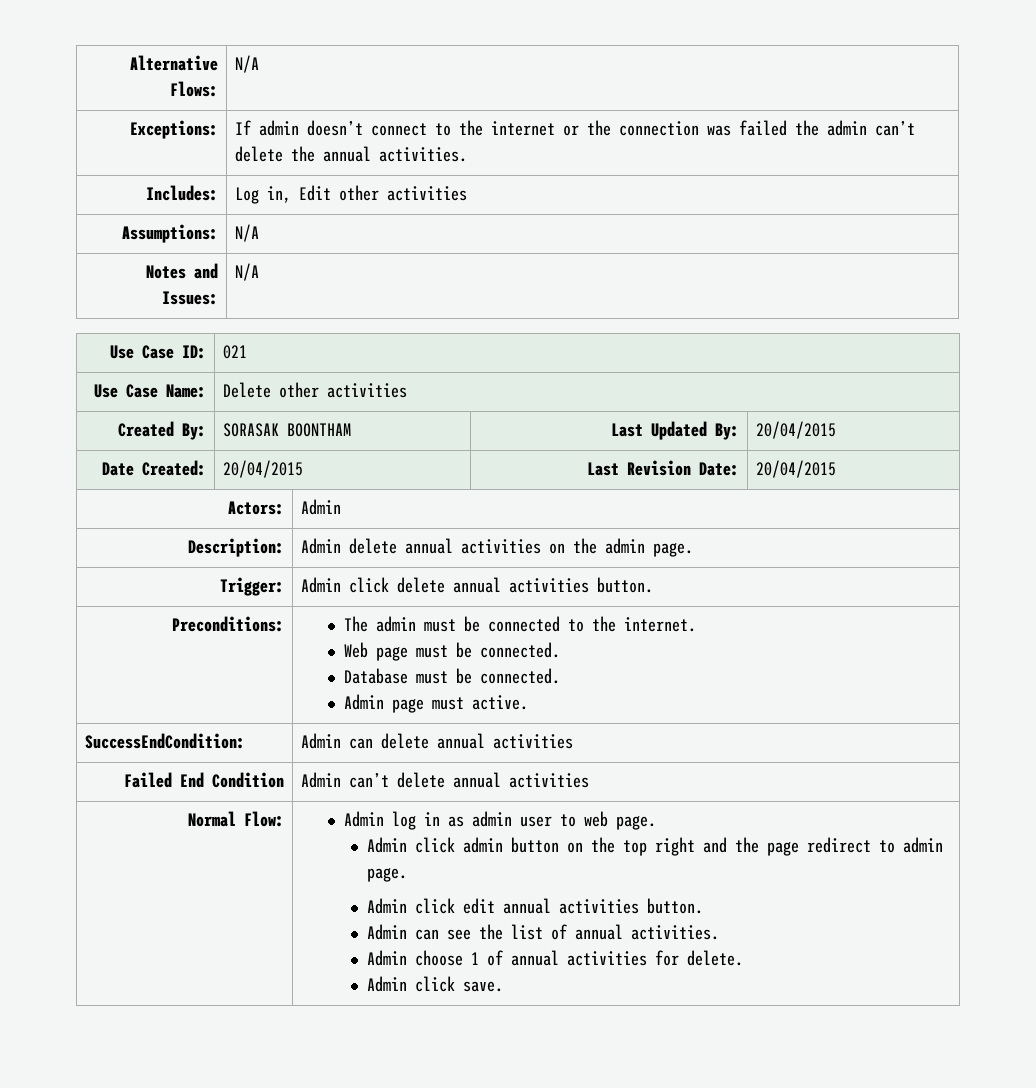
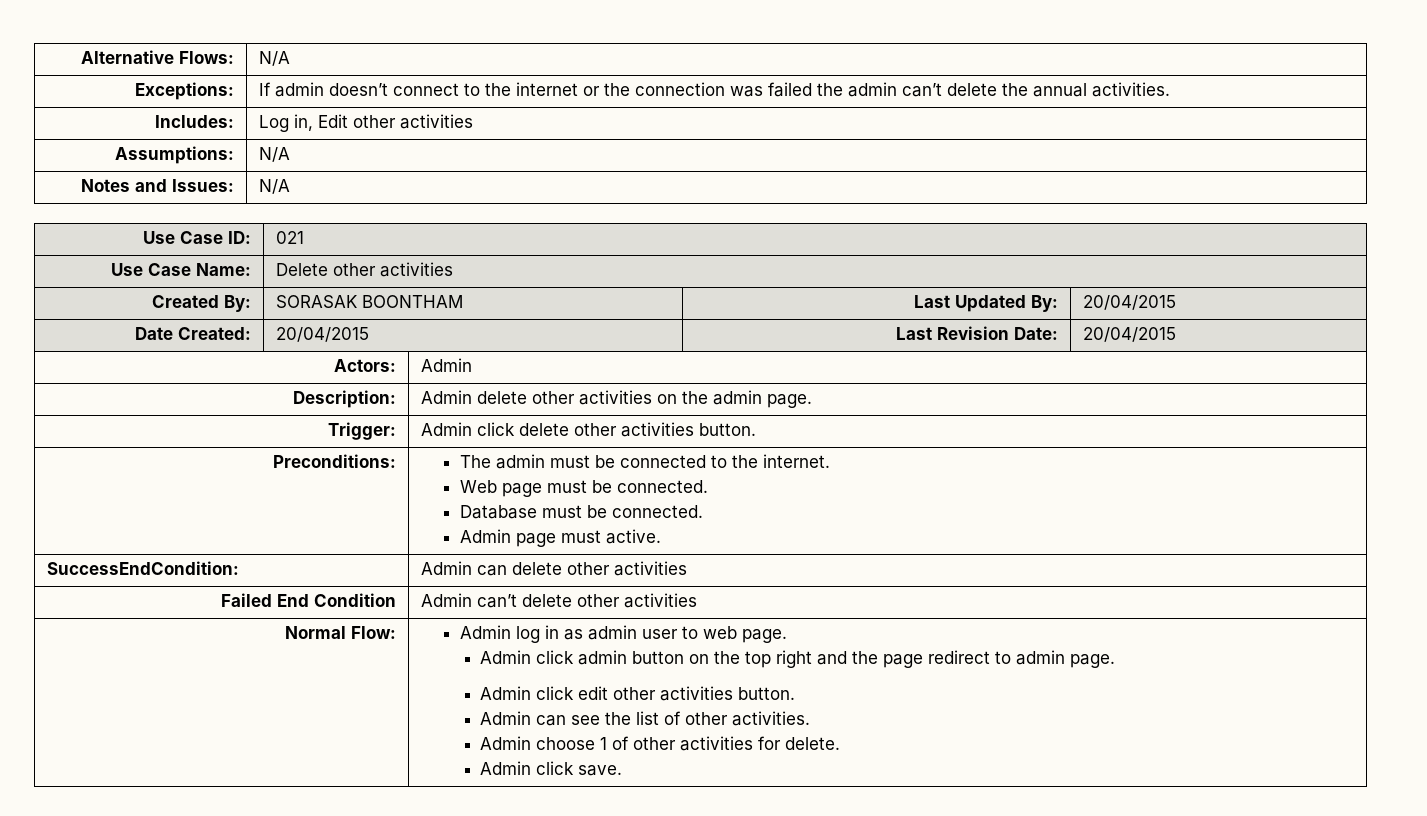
- Description: | Admin delete annual activities on the admin page.
+ Description: | Admin delete other activities on the admin page.
- Trigger: | Admin click delete annual activities button.
+ Trigger: | Admin click delete other activities button.
- SuccessEndCondition: | Admin can delete annual activities
+ SuccessEndCondition: | Admin can delete other activities
- Failed End Condition | Admin can’t delete annual activities
+ Failed End Condition | Admin can’t delete other activities
- Admin click edit annual activities button.
+ Admin click edit other activities button.
- Admin can see the list of annual activities.
+ Admin can see the list of other activities.
- Admin choose 1 of annual activities for delete.
+ Admin choose 1 of other activities for delete.

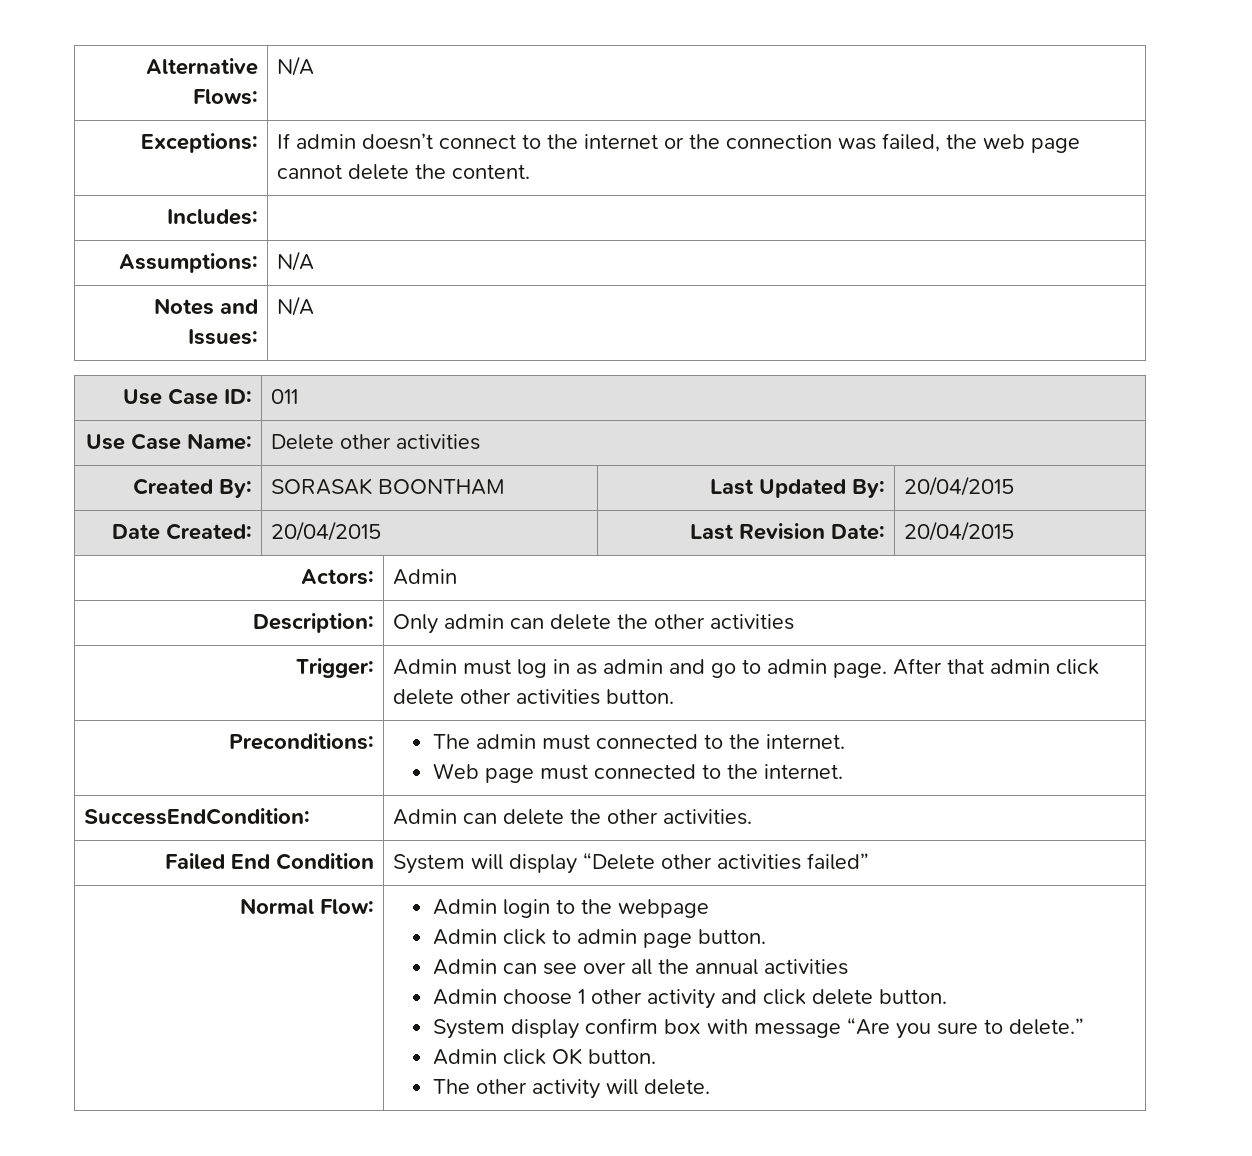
- Exceptions: | If admin doesn’t connect to the internet or the connection was failed the admin can’t delete the annual activities.
- Includes: | Log in, Edit other activities
+ Exceptions: | If admin doesn’t connect to the internet or the connection was failed, the web page cannot delete the content.
+ Includes: |
- Use Case ID: | 021
+ Use Case ID: | 011
- Description: | Admin delete other activities on the admin page.
- Trigger: | Admin click delete other activities button.
+ Description: | Only admin can delete the other activities
+ Trigger: | Admin must log in as admin and go to admin page. After that admin click delete other activities button.
- Preconditions: | The admin must be connected to the internet.
- Web page must be connected.
- Database must be connected.
- Admin page must active.
+ Preconditions: | The admin must connected to the internet.
+ Web page must connected to the internet.
- SuccessEndCondition: | Admin can delete other activities
+ SuccessEndCondition: | Admin can delete the other activities.
- Failed End Condition | Admin can’t delete other activities
+ Failed End Condition | System will display “Delete other activities failed”
- Admin log in as admin user to web page.
- Admin click admin button on the top right and the page redirect to admin page.
- Admin click edit other activities button.
- Admin can see the list of other activities.
- Admin choose 1 of other activities for delete.
- Admin click save.
+ Admin login to the webpage
+ Admin click to admin page button.
+ Admin can see over all the annual activities
+ Admin choose 1 other activity and click delete button.
+ System display confirm box with message “Are you sure to delete.”
+ Admin click OK button.
+ The other activity will delete.

